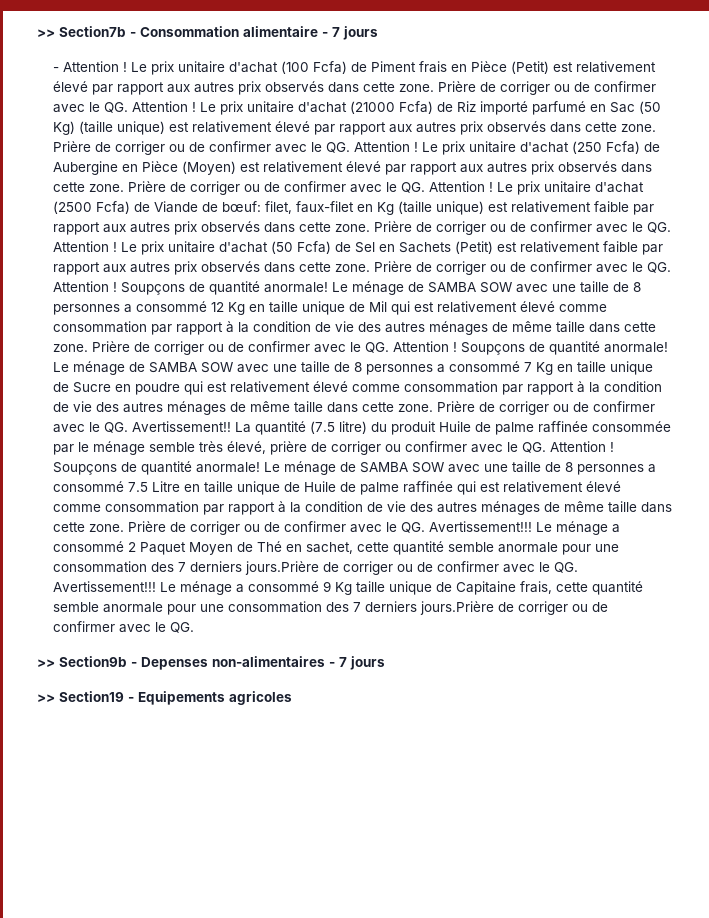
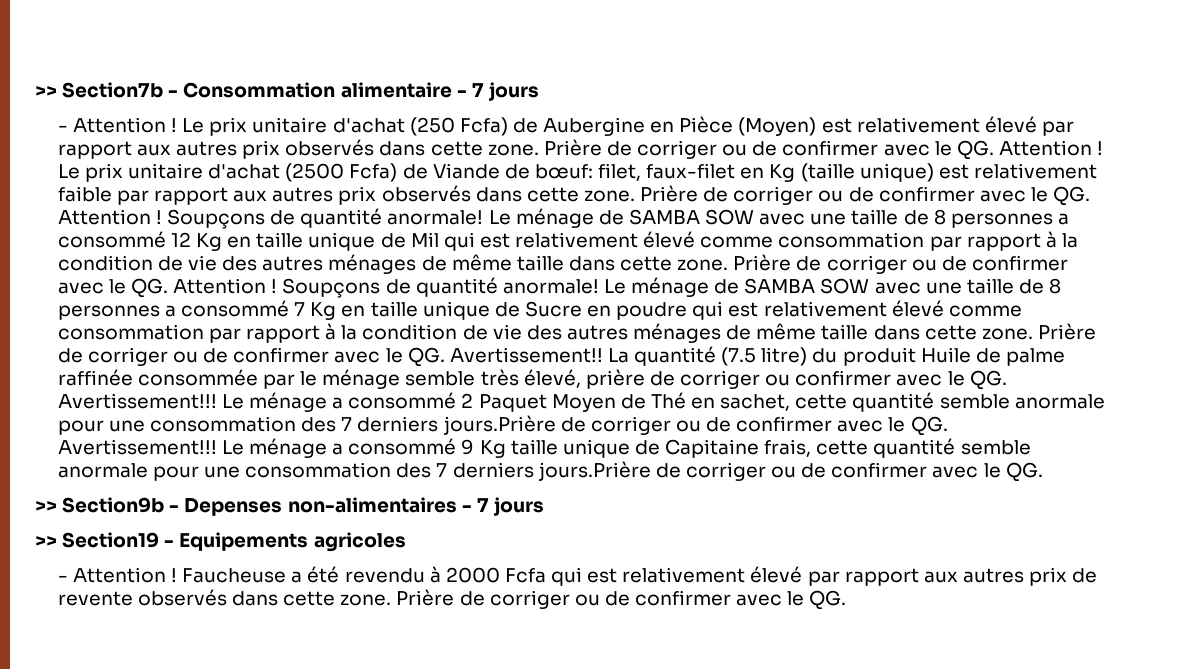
- Le prix unitaire d'achat (100 Fcfa) de Piment frais en Pièce (Petit) est relativement élevé par rapport aux autres prix observés dans cette zone. Prière de corriger ou de confirmer avec le QG. Attention ! Le prix unitaire d'achat (21000 Fcfa) de Riz importé parfumé en Sac (50 Kg) (taille unique) est relativement élevé par rapport aux autres prix observés dans cette zone. Prière de corriger ou de confirmer avec le QG. Attention ! Le prix unitaire d'achat (250 Fcfa) de Aubergine en Pièce (Moyen) est relativement élevé par rapport aux autres prix observés dans cette zone.
+ Le prix unitaire d'achat (250 Fcfa) de Aubergine en Pièce (Moyen) est relativement élevé par rapport aux autres prix observés dans cette zone.
- Le prix unitaire d'achat (50 Fcfa) de Sel en Sachets (Petit) est relativement faible par rapport aux autres prix observés dans cette zone. Prière de corriger ou de confirmer avec le QG. Attention !
- La quantité (7.5 litre) du produit Huile de palme raffinée consommée par le ménage semble très élevé, prière de corriger ou confirmer avec le QG. Attention ! Soupçons de quantité anormale! Le ménage de SAMBA SOW avec une taille de 8 personnes a consommé 7.5 Litre en taille unique de Huile de palme raffinée qui est relativement élevé comme consommation par rapport à la condition de vie des autres ménages de même taille dans cette zone. Prière de corriger ou de confirmer avec le QG. Avertissement!!!
+ La quantité (7.5 litre) du produit Huile de palme raffinée consommée par le ménage semble très élevé, prière de corriger ou confirmer avec le QG. Avertissement!!!
+ - Attention ! Faucheuse a été revendu à 2000 Fcfa qui est relativement élevé par rapport aux autres prix de revente observés dans cette zone. Prière de corriger ou de confirmer avec le QG.

